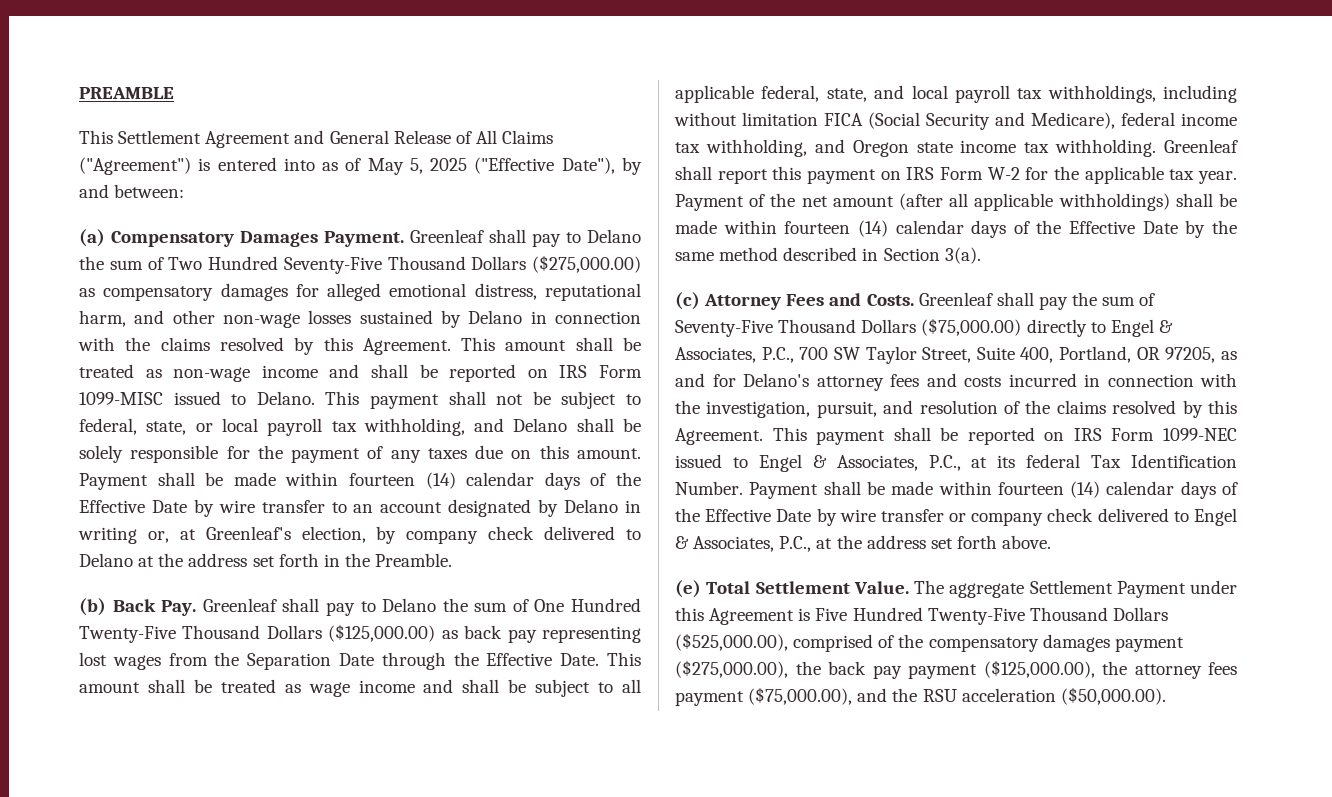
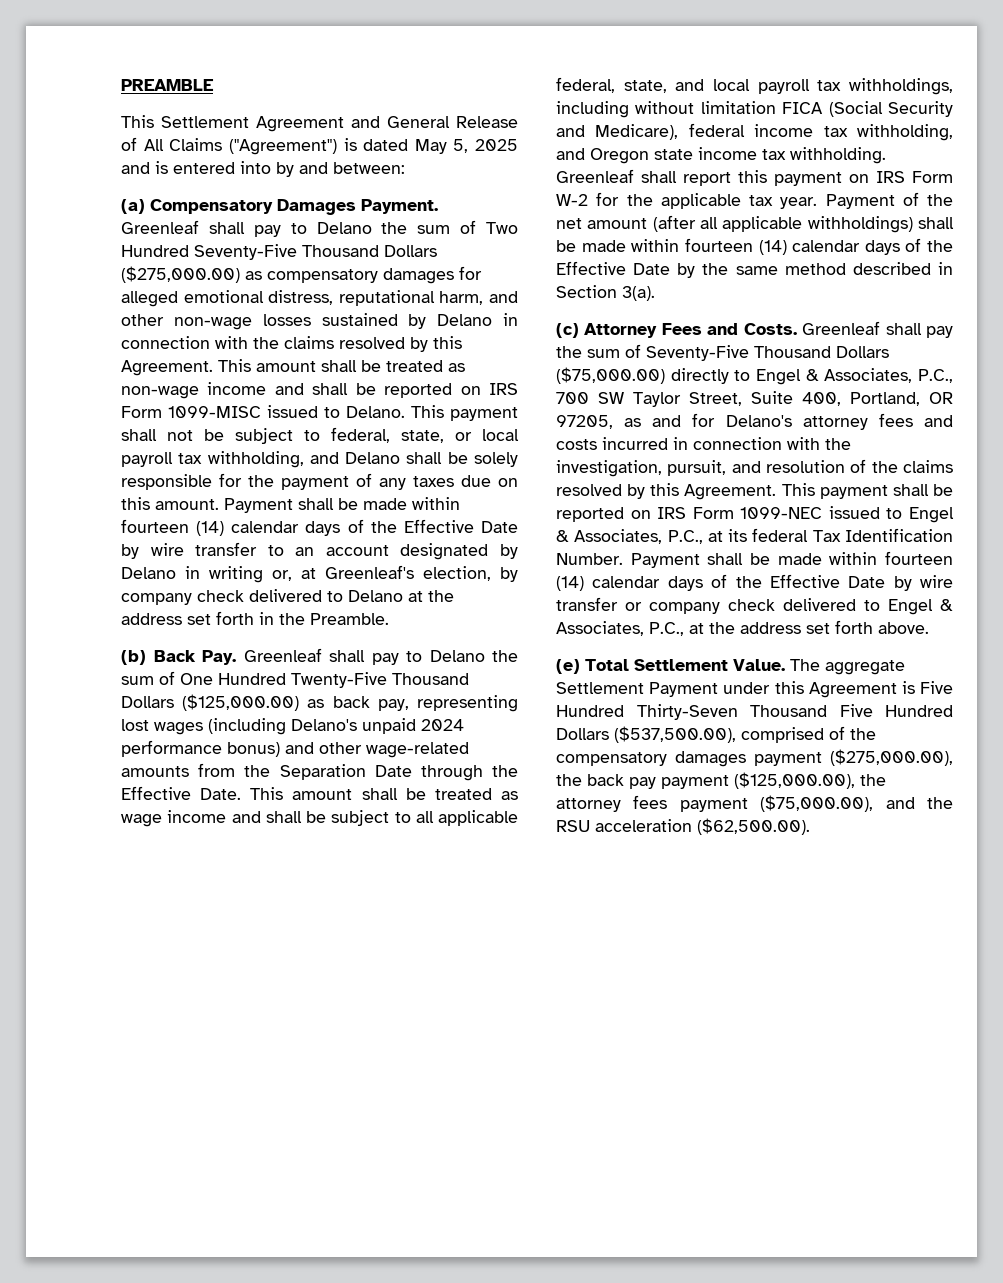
- This Settlement Agreement and General Release of All Claims ("Agreement") is entered into as of May 5, 2025 ("Effective Date"), by and between:
+ This Settlement Agreement and General Release of All Claims ("Agreement") is dated May 5, 2025 and is entered into by and between:
- (b) Back Pay. Greenleaf shall pay to Delano the sum of One Hundred Twenty-Five Thousand Dollars ($125,000.00) as back pay representing lost wages from the Separation Date through the Effective Date.
+ (b) Back Pay. Greenleaf shall pay to Delano the sum of One Hundred Twenty-Five Thousand Dollars ($125,000.00) as back pay, representing lost wages (including Delano's unpaid 2024 performance bonus) and other wage-related amounts from the Separation Date through the Effective Date.
- The aggregate Settlement Payment under this Agreement is Five Hundred Twenty-Five Thousand Dollars ($525,000.00), comprised of the compensatory damages payment ($275,000.00), the back pay payment ($125,000.00), the attorney fees payment ($75,000.00), and the RSU acceleration ($50,000.00).
+ The aggregate Settlement Payment under this Agreement is Five Hundred Thirty-Seven Thousand Five Hundred Dollars ($537,500.00), comprised of the compensatory damages payment ($275,000.00), the back pay payment ($125,000.00), the attorney fees payment ($75,000.00), and the RSU acceleration ($62,500.00).

